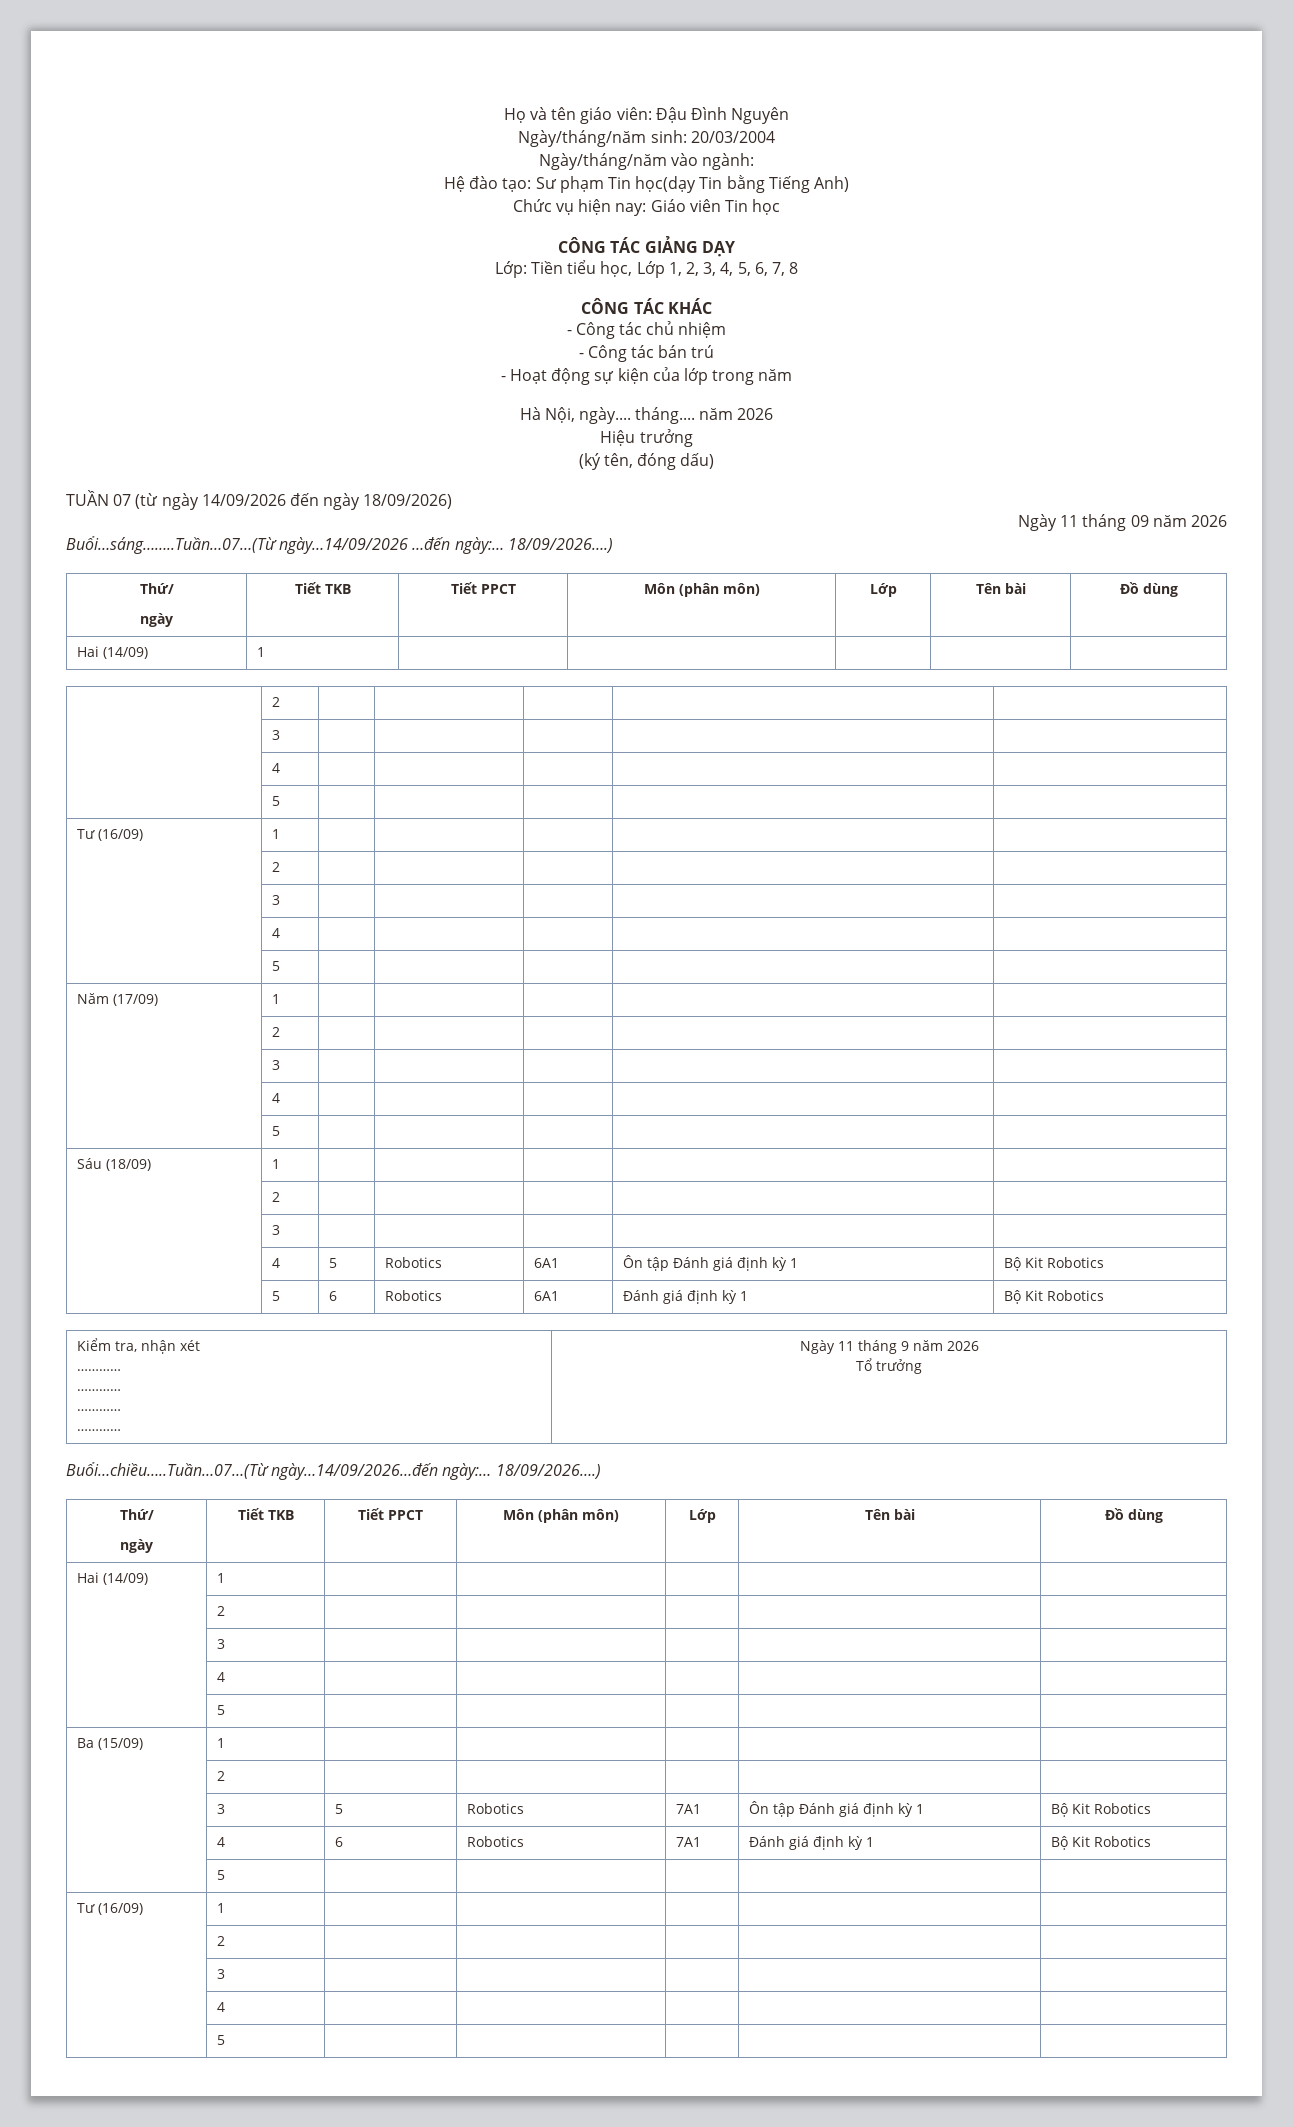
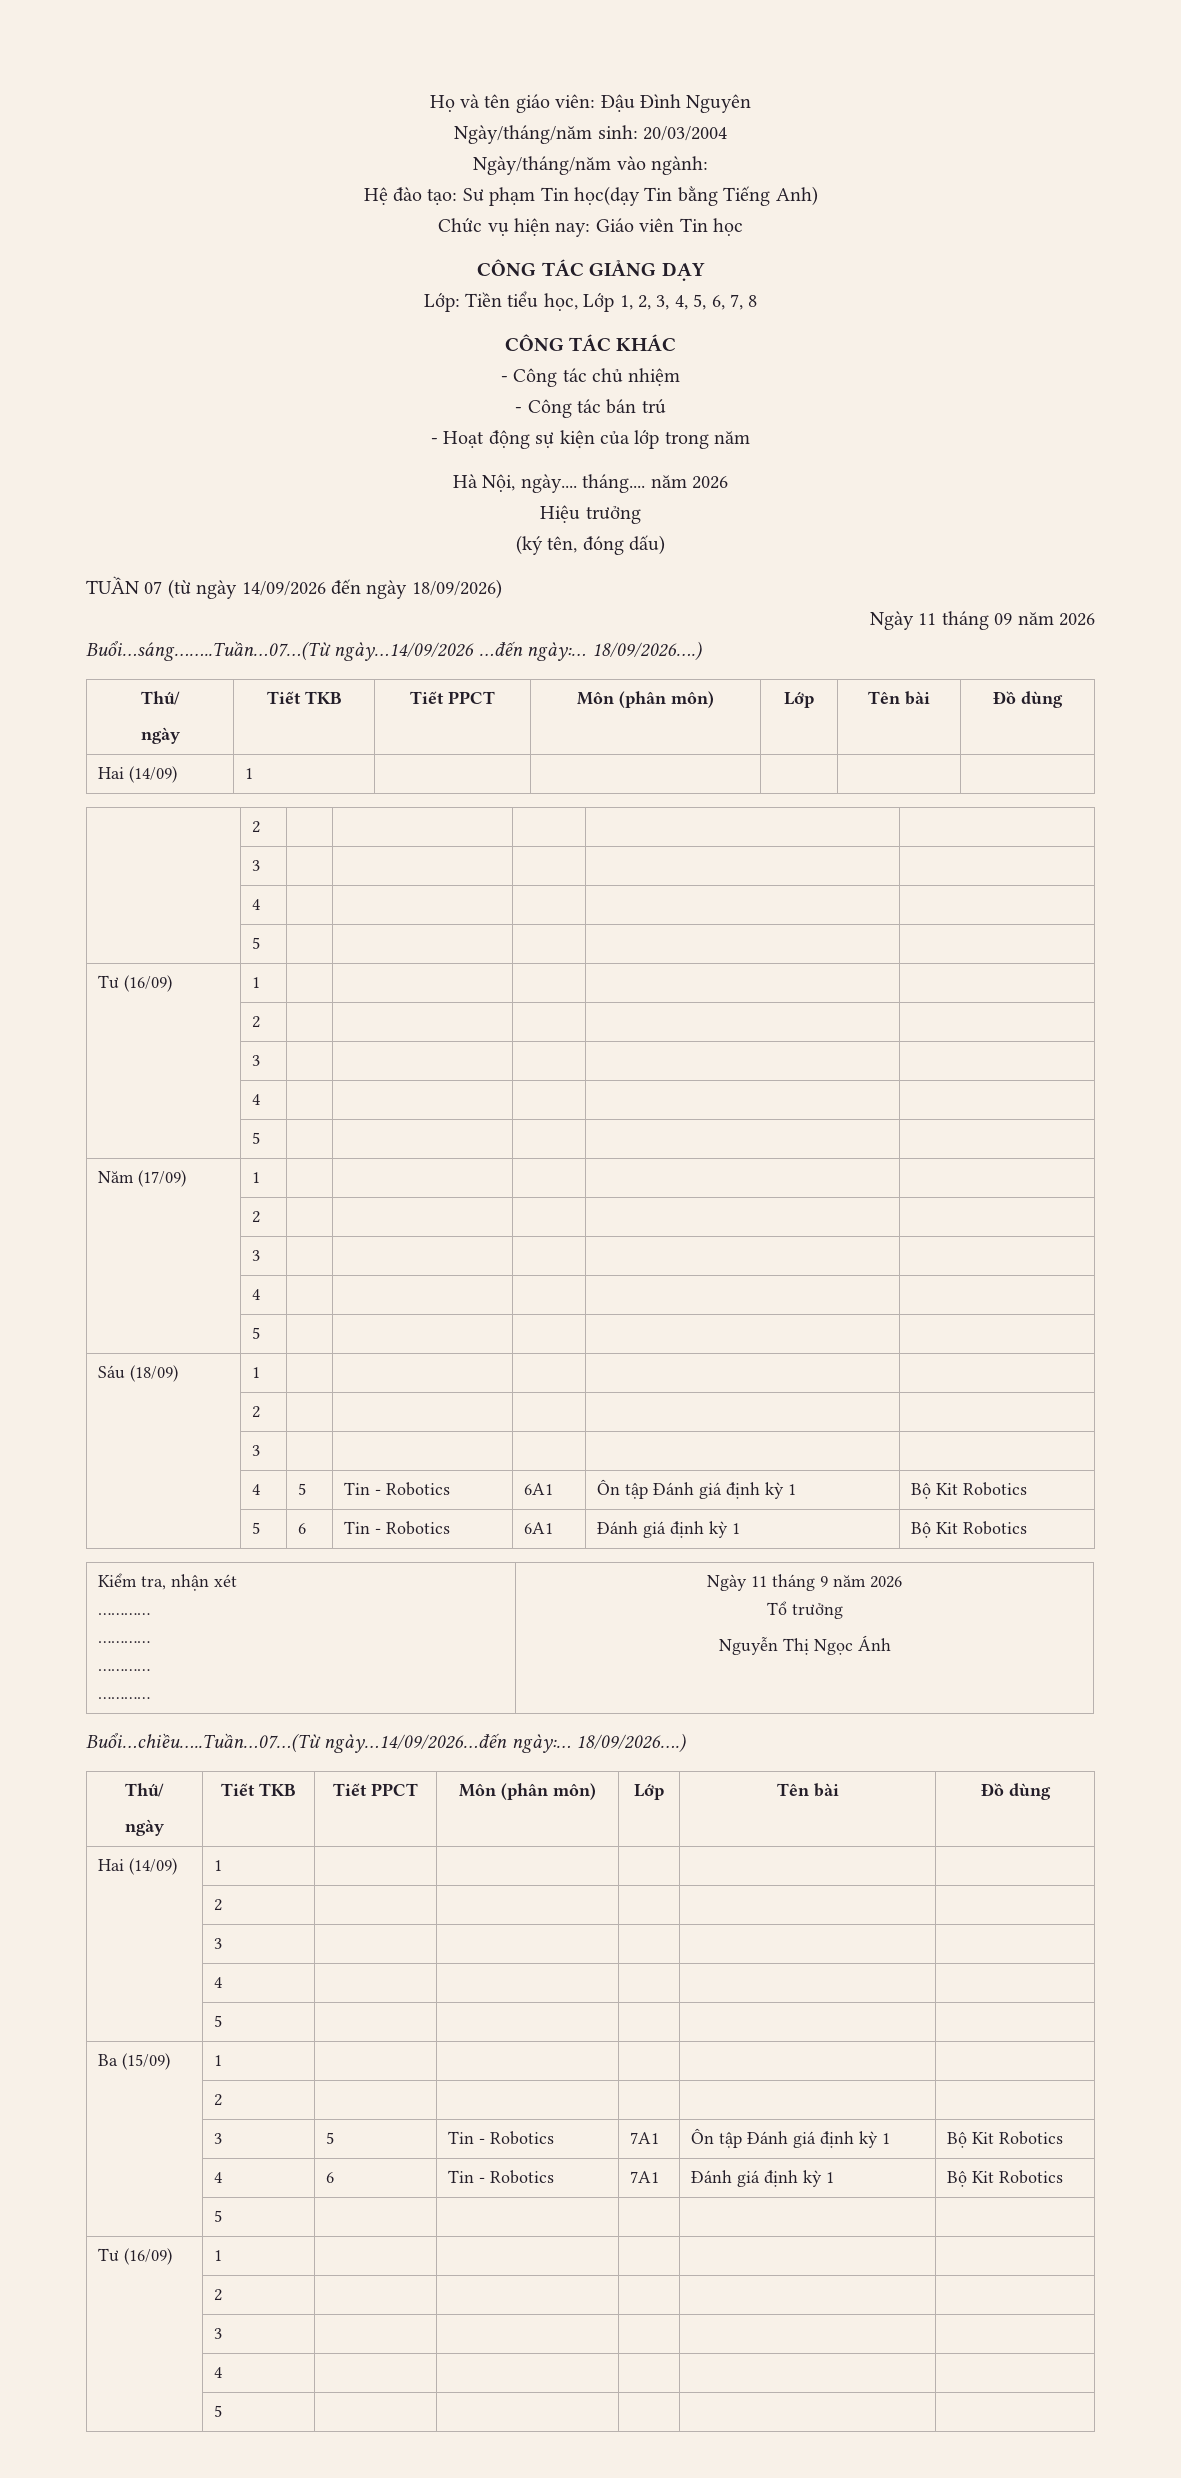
- | 4 | 5 | Robotics | 6A1 | Ôn tập Đánh giá định kỳ 1 | Bộ Kit Robotics
+ | 4 | 5 | Tin - Robotics | 6A1 | Ôn tập Đánh giá định kỳ 1 | Bộ Kit Robotics
- | 5 | 6 | Robotics | 6A1 | Đánh giá định kỳ 1 | Bộ Kit Robotics
+ | 5 | 6 | Tin - Robotics | 6A1 | Đánh giá định kỳ 1 | Bộ Kit Robotics
  Kiểm tra, nhận xét
  …………
  …………
  …………
  ………… | Ngày 11 tháng 9 năm 2026
  Tổ trưởng
+ Nguyễn Thị Ngọc Ánh
- | 3 | 5 | Robotics | 7A1 | Ôn tập Đánh giá định kỳ 1 | Bộ Kit Robotics
+ | 3 | 5 | Tin - Robotics | 7A1 | Ôn tập Đánh giá định kỳ 1 | Bộ Kit Robotics
- | 4 | 6 | Robotics | 7A1 | Đánh giá định kỳ 1 | Bộ Kit Robotics
+ | 4 | 6 | Tin - Robotics | 7A1 | Đánh giá định kỳ 1 | Bộ Kit Robotics

